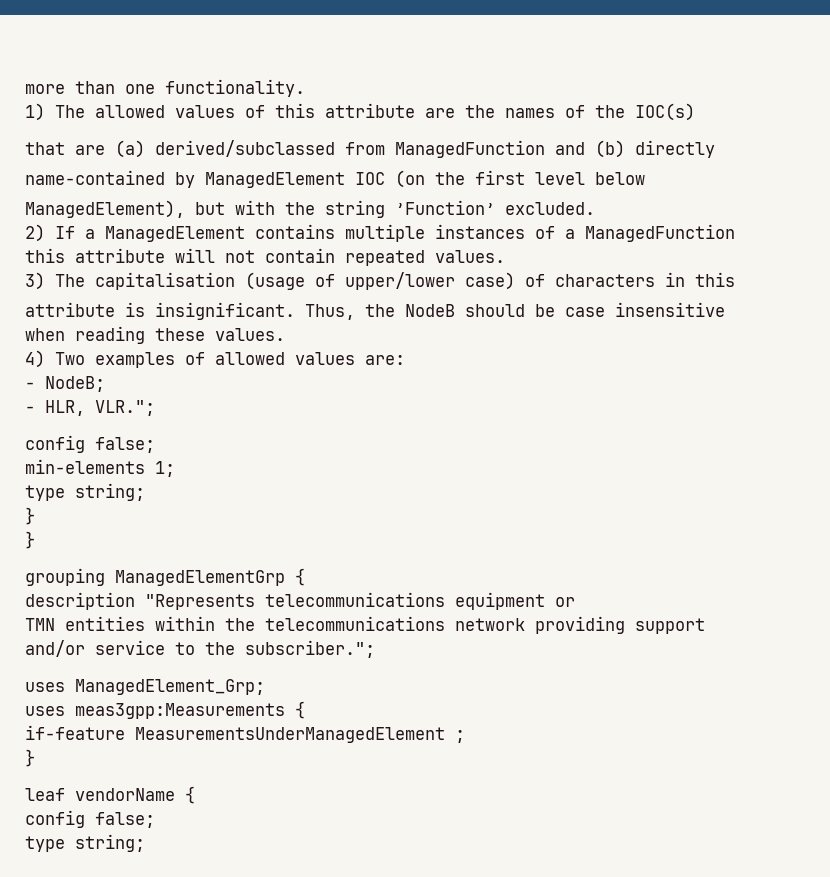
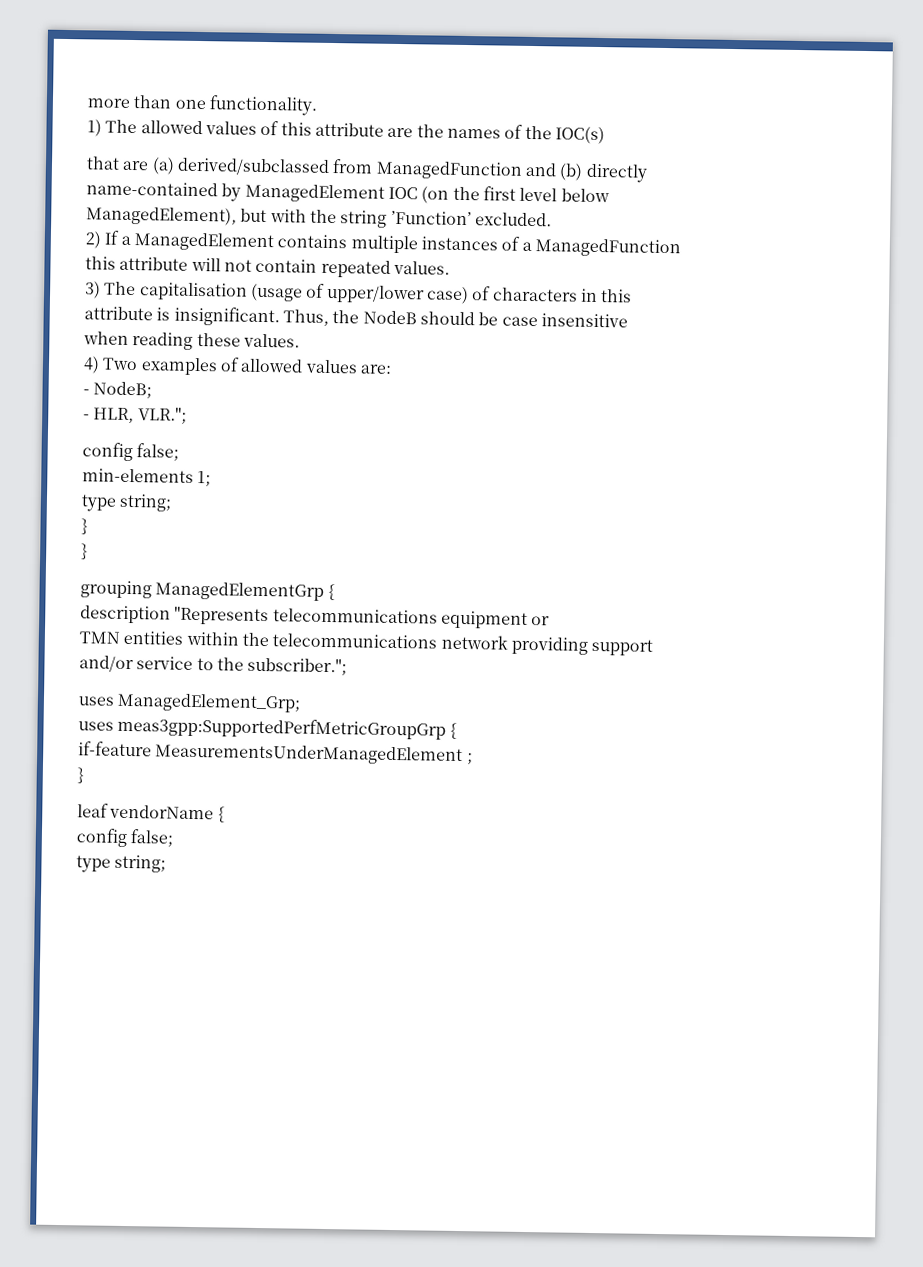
- uses meas3gpp:Measurements {
+ uses meas3gpp:SupportedPerfMetricGroupGrp {

